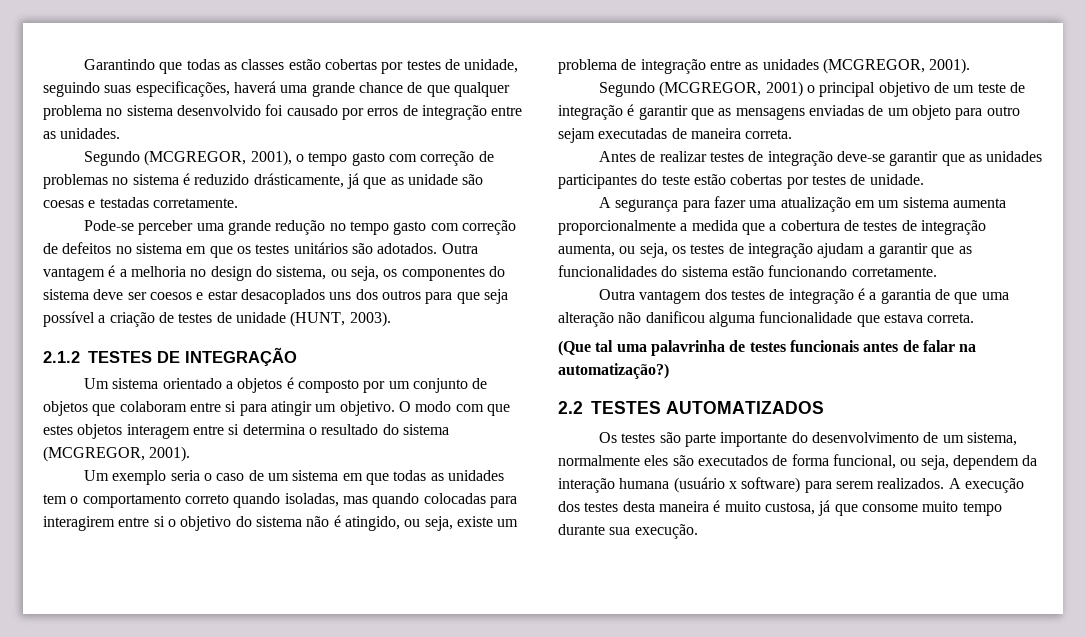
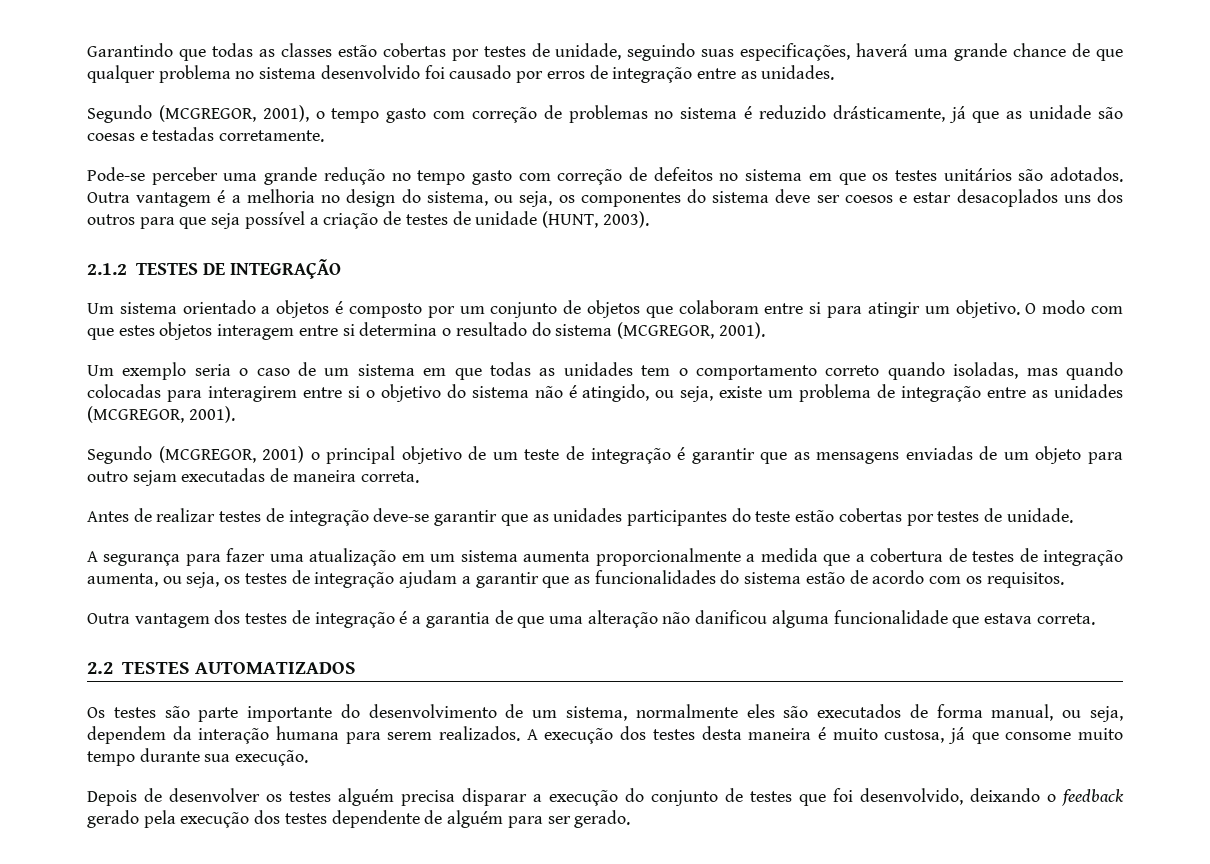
- A segurança para fazer uma atualização em um sistema aumenta proporcionalmente a medida que a cobertura de testes de integração aumenta, ou seja, os testes de integração ajudam a garantir que as funcionalidades do sistema estão funcionando corretamente.
+ A segurança para fazer uma atualização em um sistema aumenta proporcionalmente a medida que a cobertura de testes de integração aumenta, ou seja, os testes de integração ajudam a garantir que as funcionalidades do sistema estão de acordo com os requisitos.
- (Que tal uma palavrinha de testes funcionais antes de falar na automatização?)
- Os testes são parte importante do desenvolvimento de um sistema, normalmente eles são executados de forma funcional, ou seja, dependem da interação humana (usuário x software) para serem realizados.
+ Os testes são parte importante do desenvolvimento de um sistema, normalmente eles são executados de forma manual, ou seja, dependem da interação humana para serem realizados.
+ Depois de desenvolver os testes alguém precisa disparar a execução do conjunto de testes que foi desenvolvido, deixando o feedback gerado pela execução dos testes dependente de alguém para ser gerado.

